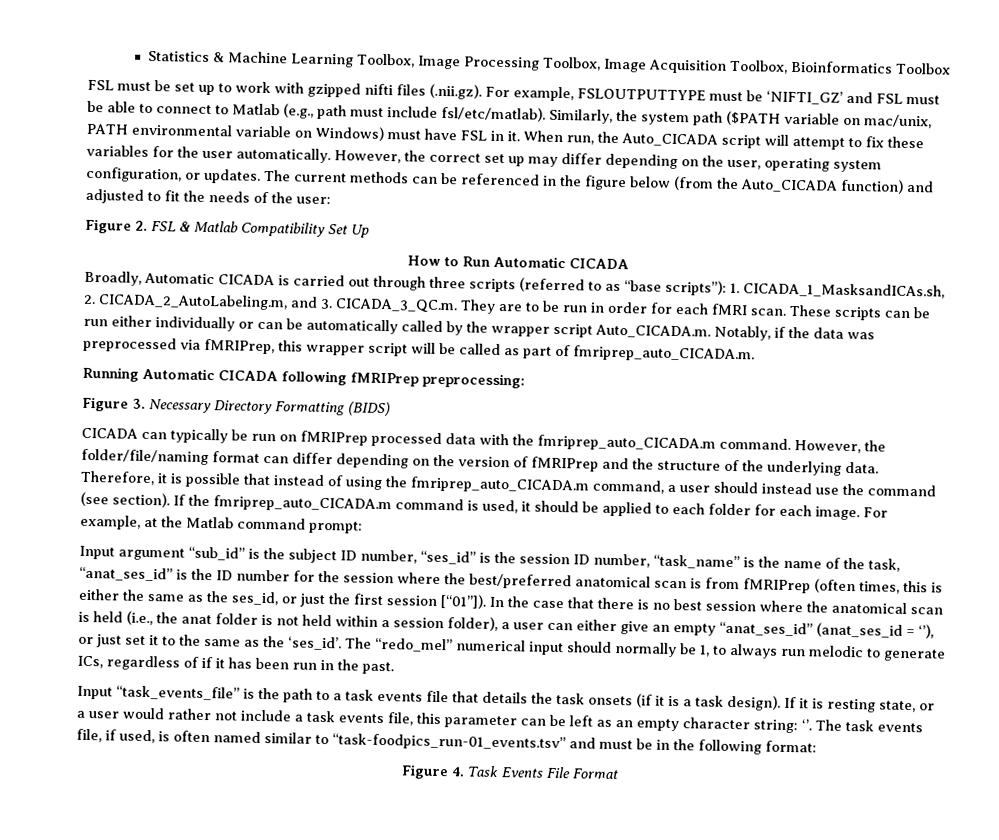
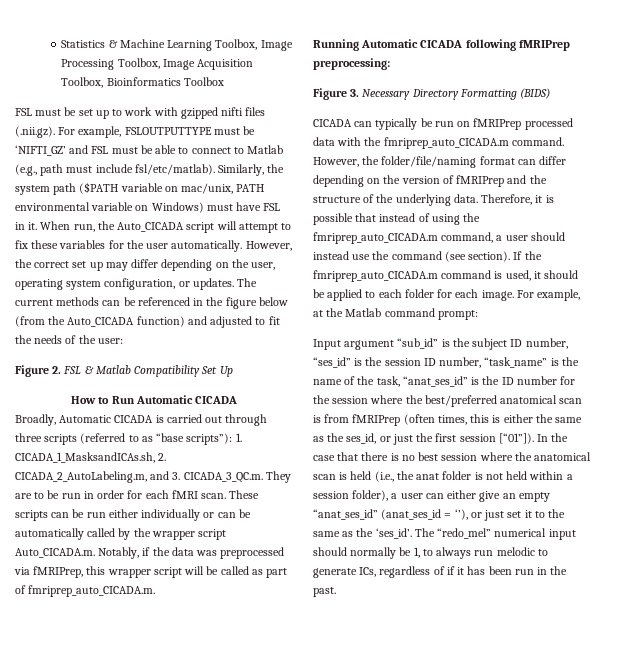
- Input “task_events_file” is the path to a task events file that details the task onsets (if it is a task design). If it is resting state, or a user would rather not include a task events file, this parameter can be left as an empty character string: ‘’. The task events file, if used, is often named similar to “task-foodpics_run-01_events.tsv” and must be in the following format:
- Figure 4. Task Events File Format

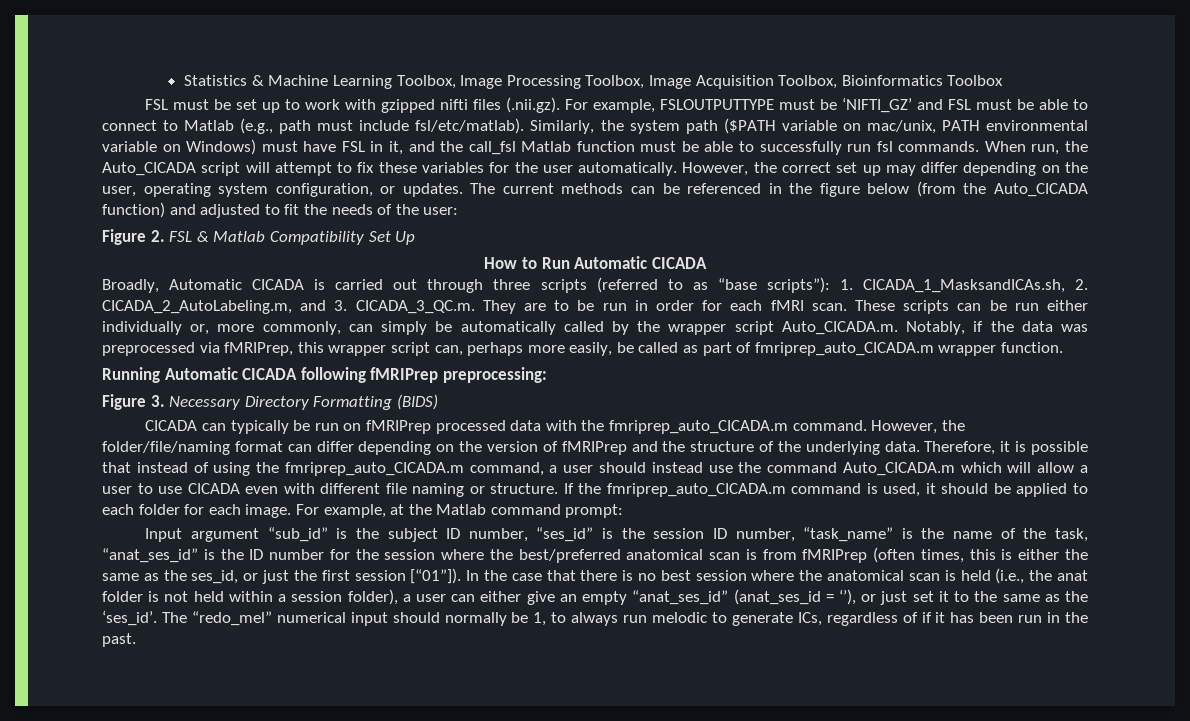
- Similarly, the system path ($PATH variable on mac/unix, PATH environmental variable on Windows) must have FSL in it.
+ Similarly, the system path ($PATH variable on mac/unix, PATH environmental variable on Windows) must have FSL in it, and the call_fsl Matlab function must be able to successfully run fsl commands.
- These scripts can be run either individually or can be automatically called by the wrapper script Auto_CICADA.m. Notably, if the data was preprocessed via fMRIPrep, this wrapper script will be called as part of fmriprep_auto_CICADA.m.
+ These scripts can be run either individually or, more commonly, can simply be automatically called by the wrapper script Auto_CICADA.m. Notably, if the data was preprocessed via fMRIPrep, this wrapper script can, perhaps more easily, be called as part of fmriprep_auto_CICADA.m wrapper function.
- Therefore, it is possible that instead of using the fmriprep_auto_CICADA.m command, a user should instead use the command (see section).
+ Therefore, it is possible that instead of using the fmriprep_auto_CICADA.m command, a user should instead use the command Auto_CICADA.m which will allow a user to use CICADA even with different file naming or structure.

